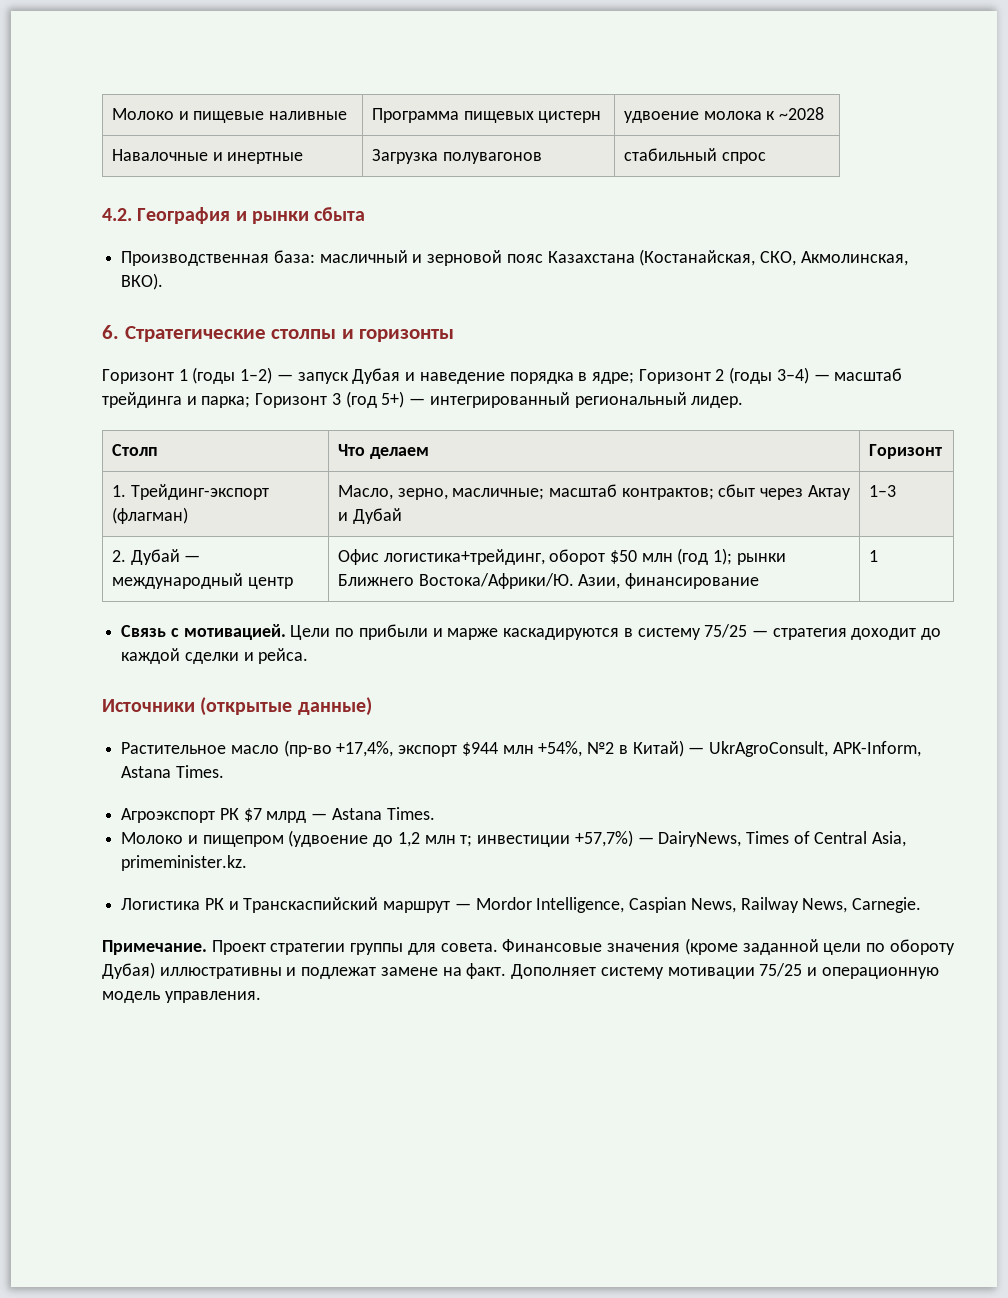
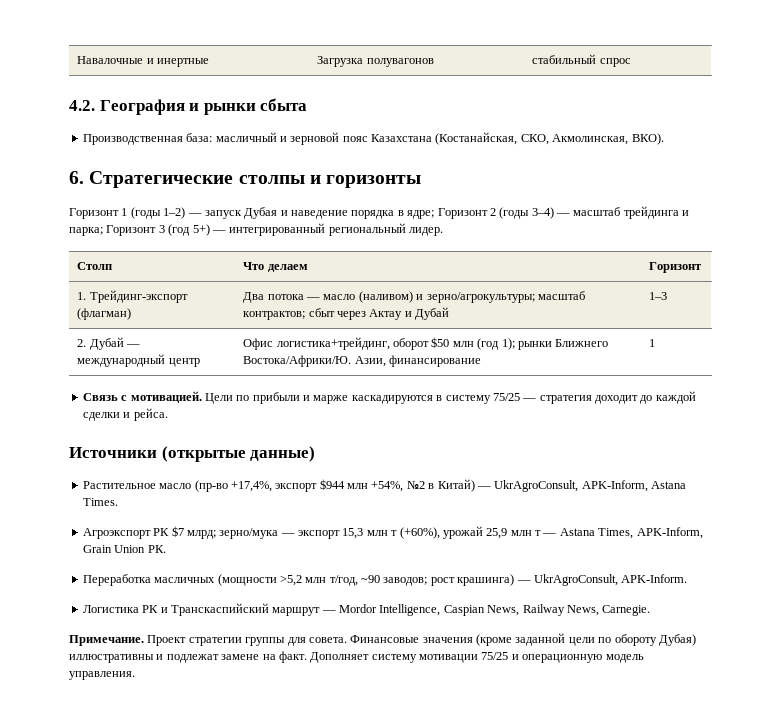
- Молоко и пищевые наливные | Программа пищевых цистерн | удвоение молока к ~2028
- 1. Трейдинг-экспорт (флагман) | Масло, зерно, масличные; масштаб контрактов; сбыт через Актау и Дубай | 1–3
+ 1. Трейдинг-экспорт (флагман) | Два потока — масло (наливом) и зерно/агрокультуры; масштаб контрактов; сбыт через Актау и Дубай | 1–3
- Агроэкспорт РК $7 млрд — Astana Times.
- Молоко и пищепром (удвоение до 1,2 млн т; инвестиции +57,7%) — DairyNews, Times of Central Asia, primeminister.kz.
+ Агроэкспорт РК $7 млрд; зерно/мука — экспорт 15,3 млн т (+60%), урожай 25,9 млн т — Astana Times, APK-Inform, Grain Union РК.
+ Переработка масличных (мощности >5,2 млн т/год, ~90 заводов; рост крашинга) — UkrAgroConsult, APK-Inform.

